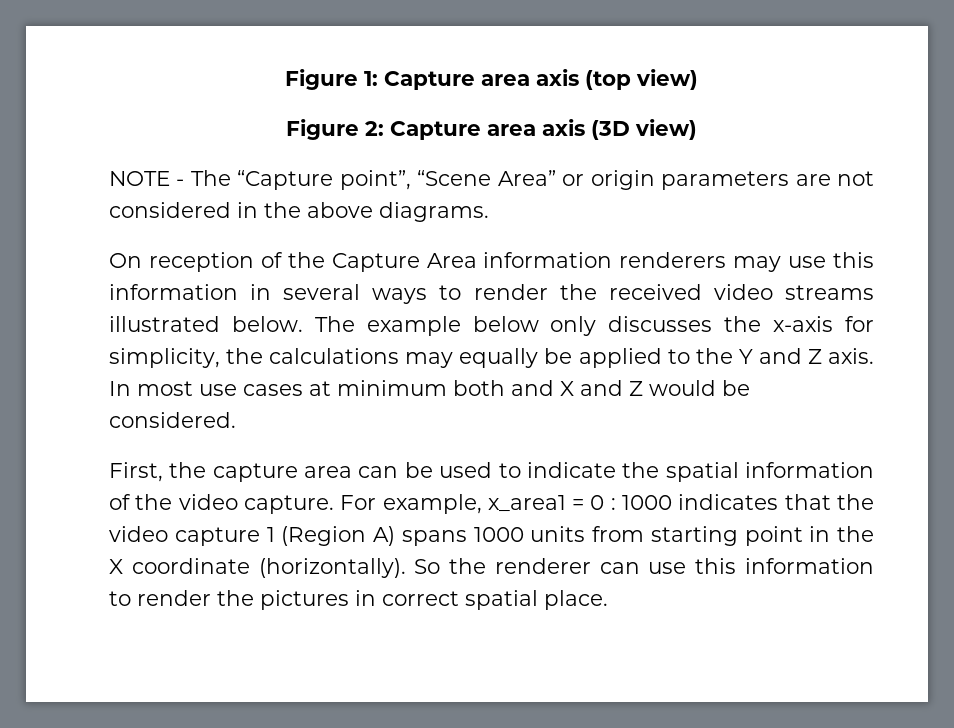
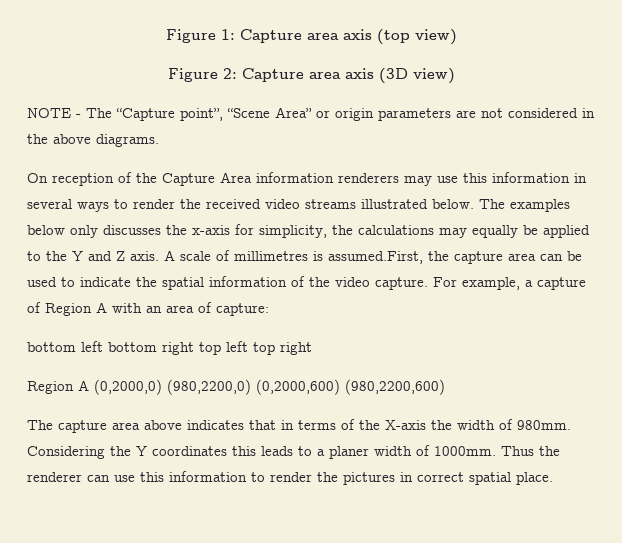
- The example below only discusses the x-axis for simplicity, the calculations may equally be applied to the Y and Z axis.
+ The examples below only discusses the x-axis for simplicity, the calculations may equally be applied to the Y and Z axis.
- In most use cases at minimum both and X and Z would be considered.
- First, the capture area can be used to indicate the spatial information of the video capture.
+ A scale of millimetres is assumed.First, the capture area can be used to indicate the spatial information of the video capture.
- For example, x_area1 = 0 : 1000 indicates that the video capture 1 (Region A) spans 1000 units from starting point in the X coordinate (horizontally). So the renderer can use this information to render the pictures in correct spatial place.
+ For example, a capture of Region A with an area of capture:
+ bottom left bottom right top left top right
+ Region A (0,2000,0) (980,2200,0) (0,2000,600) (980,2200,600)
+ The capture area above indicates that in terms of the X-axis the width of 980mm. Considering the Y coordinates this leads to a planer width of 1000mm. Thus the renderer can use this information to render the pictures in correct spatial place.

